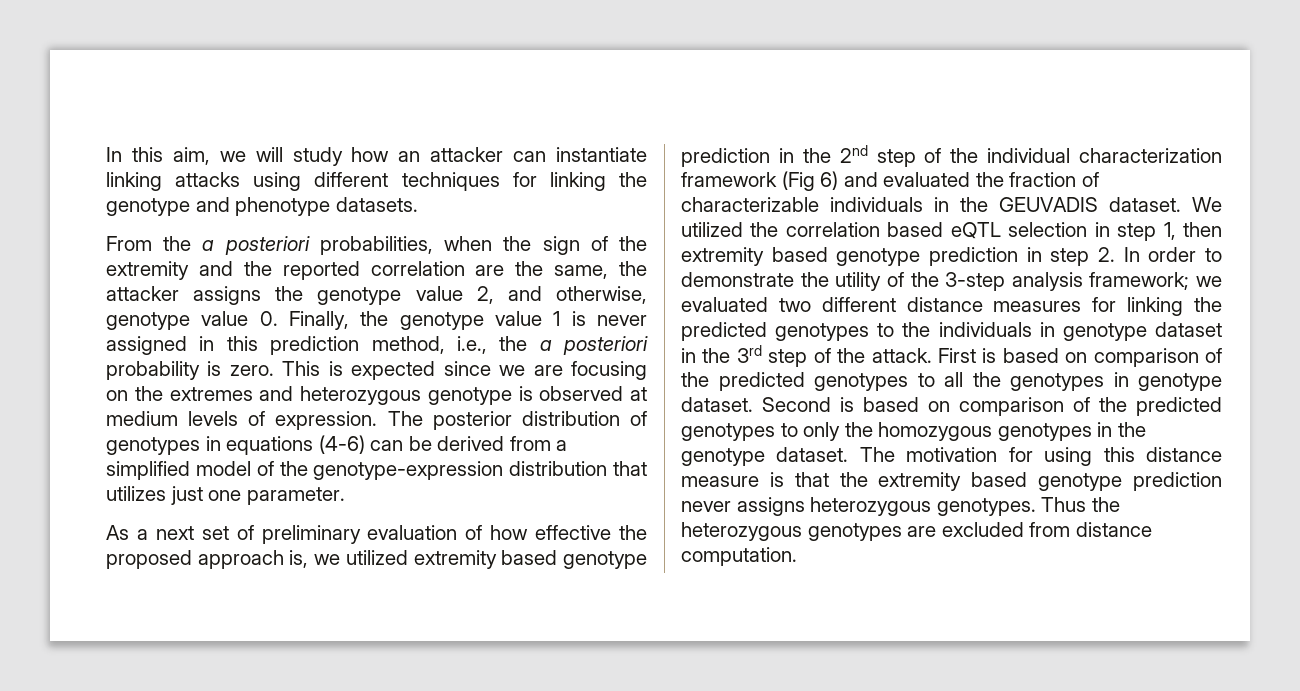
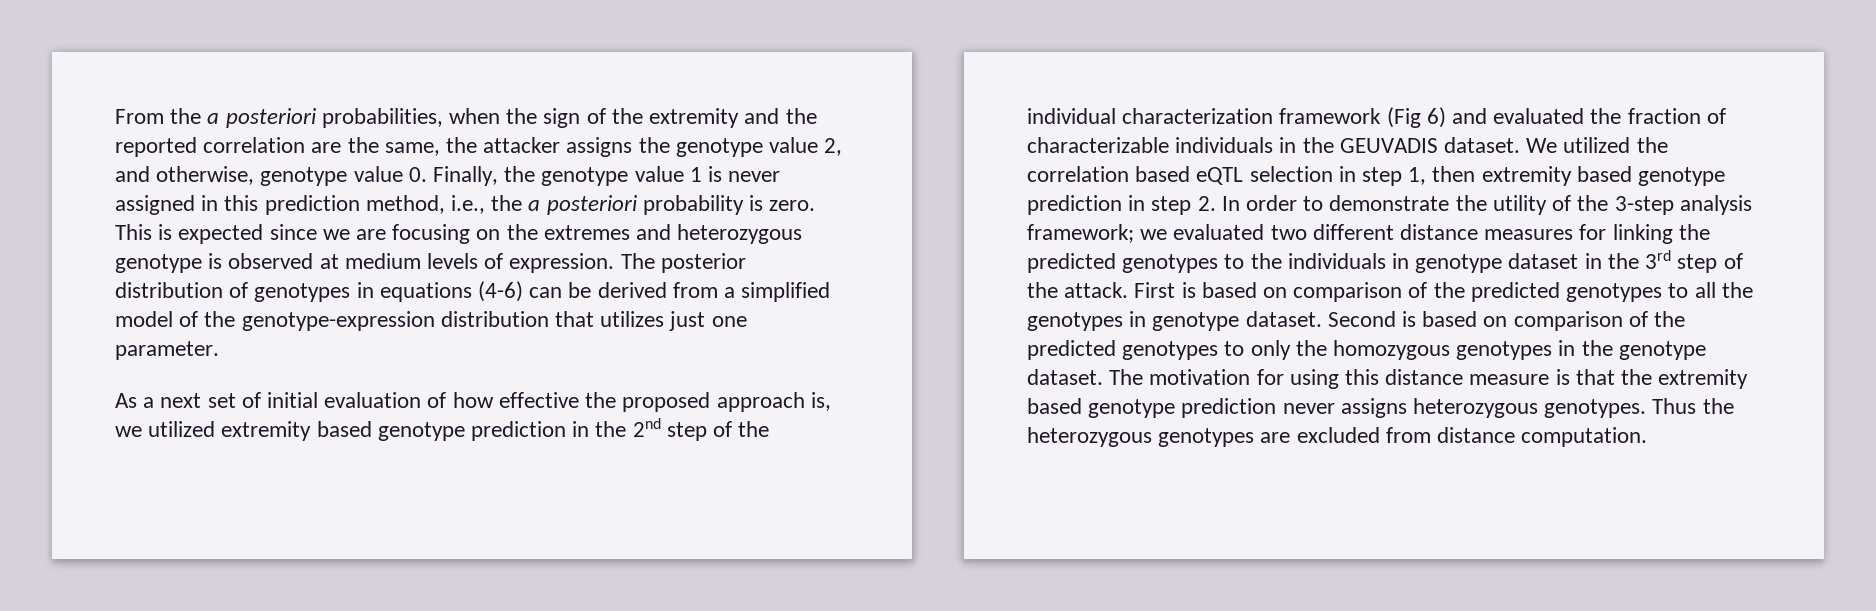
- In this aim, we will study how an attacker can instantiate linking attacks using different techniques for linking the genotype and phenotype datasets.
- As a next set of preliminary evaluation of how effective the proposed approach is, we utilized extremity based genotype prediction in the 2nd step of the individual characterization framework (Fig 6) and evaluated the fraction of characterizable individuals in the GEUVADIS dataset.
+ As a next set of initial evaluation of how effective the proposed approach is, we utilized extremity based genotype prediction in the 2nd step of the individual characterization framework (Fig 6) and evaluated the fraction of characterizable individuals in the GEUVADIS dataset.

